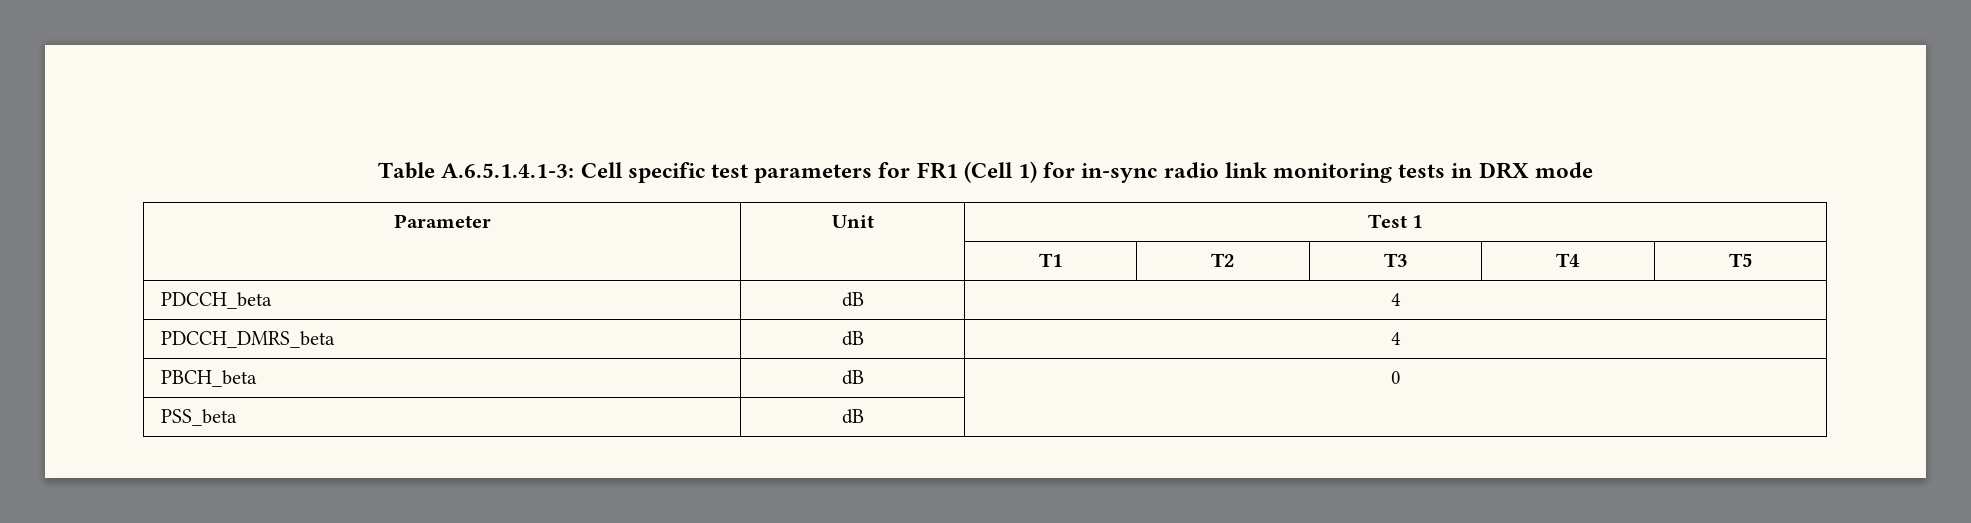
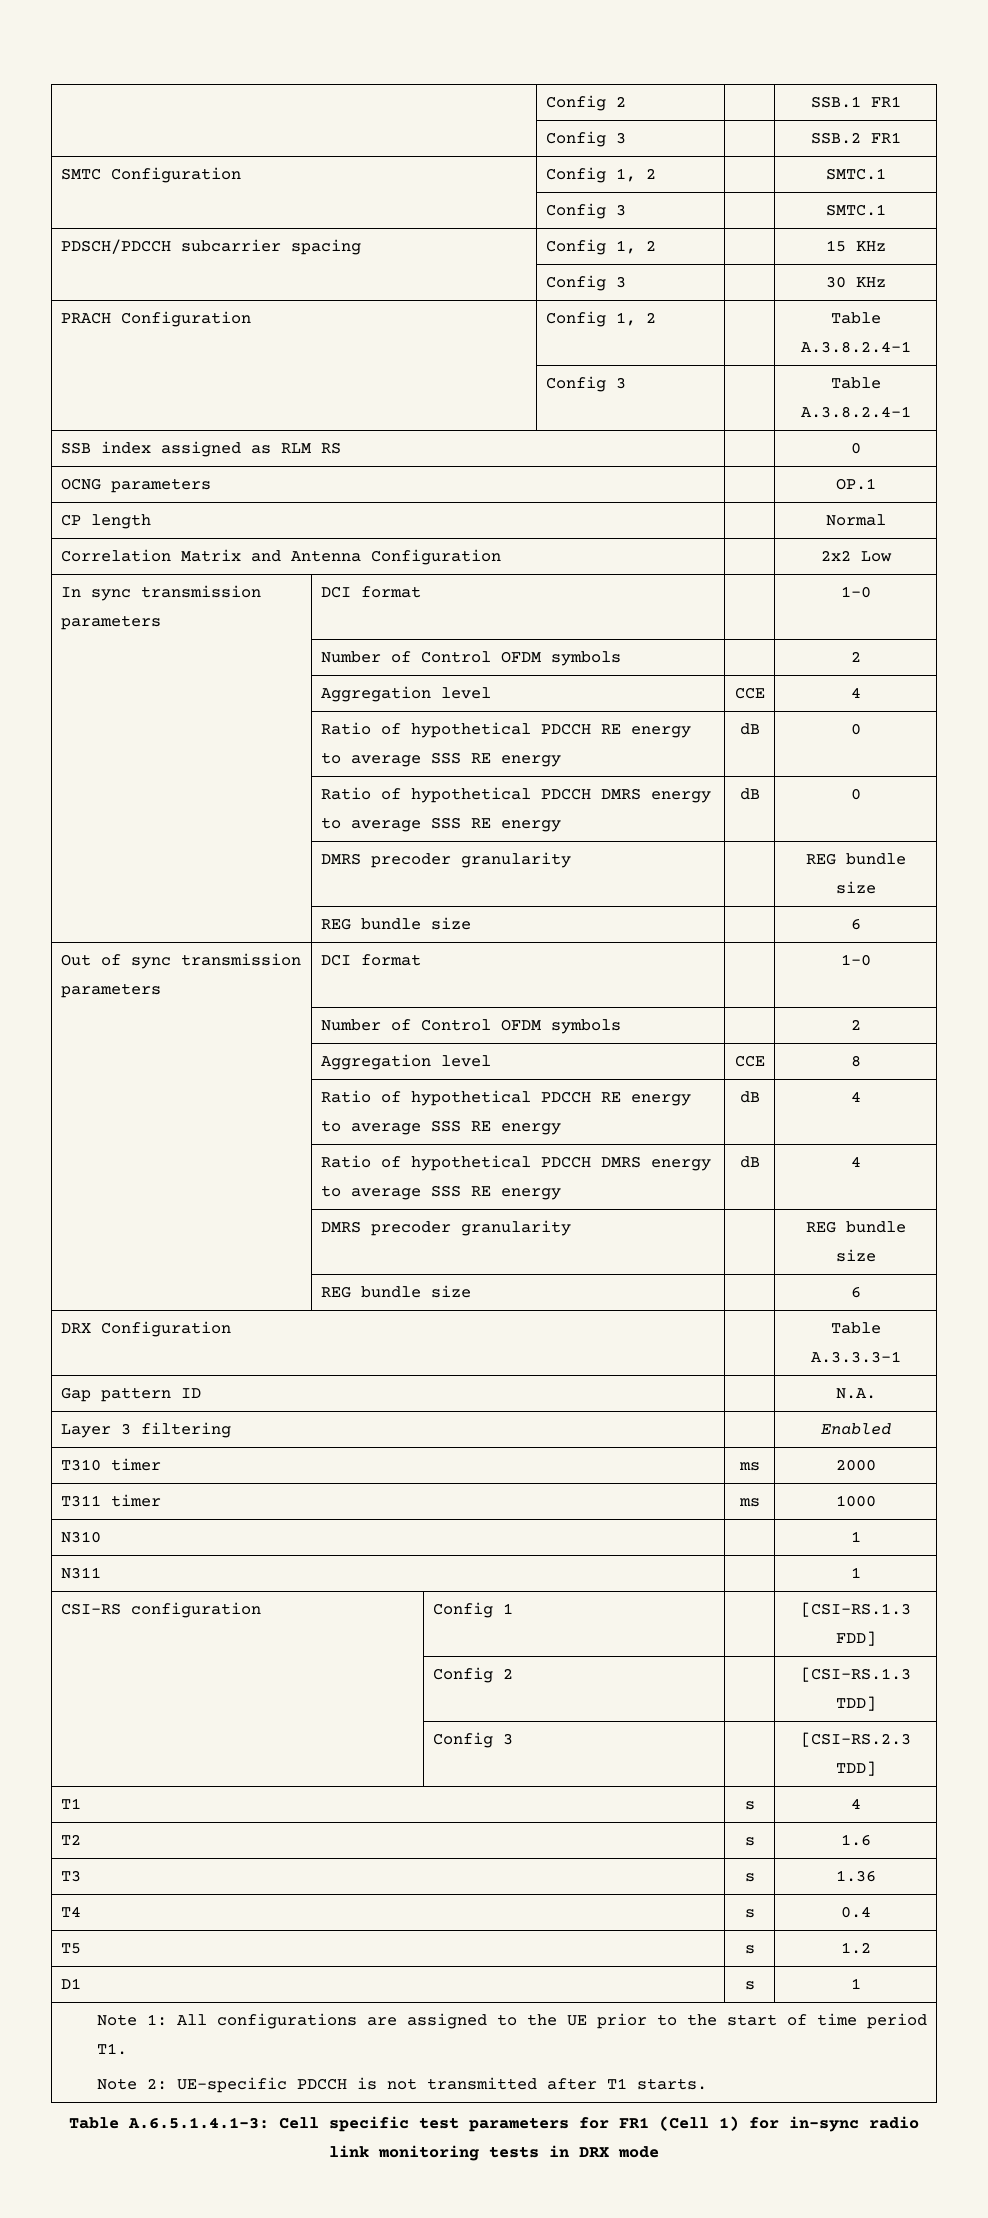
+ | Config 2 | | SSB.1 FR1
+ | Config 3 | | SSB.2 FR1
+ SMTC Configuration | Config 1, 2 | | SMTC.1
+ | Config 3 | | SMTC.1
+ PDSCH/PDCCH subcarrier spacing | Config 1, 2 | | 15 KHz
+ | Config 3 | | 30 KHz
+ PRACH Configuration | Config 1, 2 | | Table A.3.8.2.4-1
+ | Config 3 | | Table A.3.8.2.4-1
+ SSB index assigned as RLM RS | | 0
+ OCNG parameters | | OP.1
+ CP length | | Normal
+ Correlation Matrix and Antenna Configuration | | 2x2 Low
+ In sync transmission parameters | DCI format | | 1-0
+ | Number of Control OFDM symbols | | 2
+ | Aggregation level | CCE | 4
+ | Ratio of hypothetical PDCCH RE energy to average SSS RE energy | dB | 0
+ | Ratio of hypothetical PDCCH DMRS energy to average SSS RE energy | dB | 0
+ | DMRS precoder granularity | | REG bundle size
+ | REG bundle size | | 6
+ Out of sync transmission parameters | DCI format | | 1-0
+ | Number of Control OFDM symbols | | 2
+ | Aggregation level | CCE | 8
+ | Ratio of hypothetical PDCCH RE energy to average SSS RE energy | dB | 4
+ | Ratio of hypothetical PDCCH DMRS energy to average SSS RE energy | dB | 4
+ | DMRS precoder granularity | | REG bundle size
+ | REG bundle size | | 6
+ DRX Configuration | | Table A.3.3.3-1
+ Gap pattern ID | | N.A.
+ Layer 3 filtering | | Enabled
+ T310 timer | ms | 2000
+ T311 timer | ms | 1000
+ N310 | | 1
+ N311 | | 1
+ CSI-RS configuration | Config 1 | | [CSI-RS.1.3 FDD]
+ | Config 2 | | [CSI-RS.1.3 TDD]
+ | Config 3 | | [CSI-RS.2.3 TDD]
+ T1 | s | 4
+ T2 | s | 1.6
+ T3 | s | 1.36
+ T4 | s | 0.4
+ T5 | s | 1.2
+ D1 | s | 1
+ Note 1: All configurations are assigned to the UE prior to the start of time period T1.
+ Note 2: UE-specific PDCCH is not transmitted after T1 starts.
- Parameter | Unit | Test 1
- | | T1 | T2 | T3 | T4 | T5
- PDCCH_beta | dB | 4
- PDCCH_DMRS_beta | dB | 4
- PBCH_beta | dB | 0
- PSS_beta | dB |

